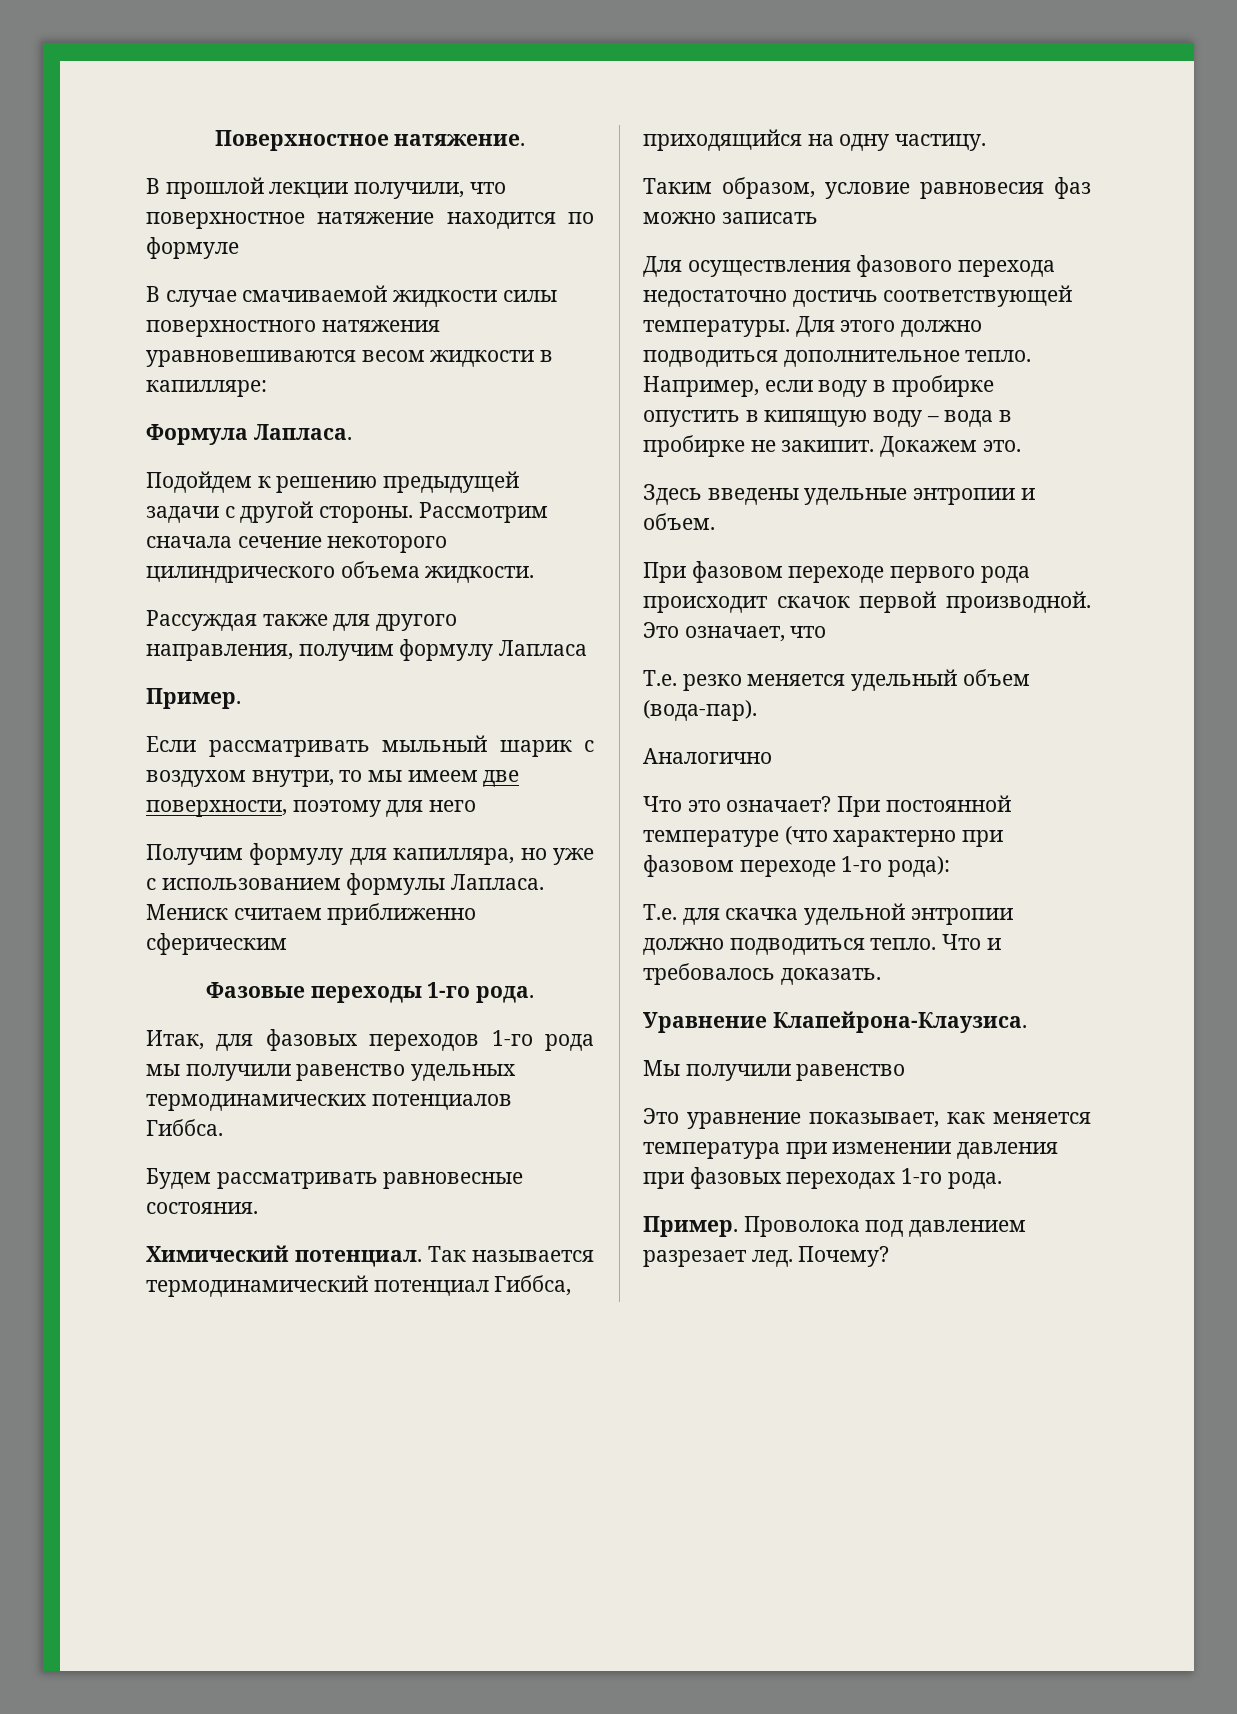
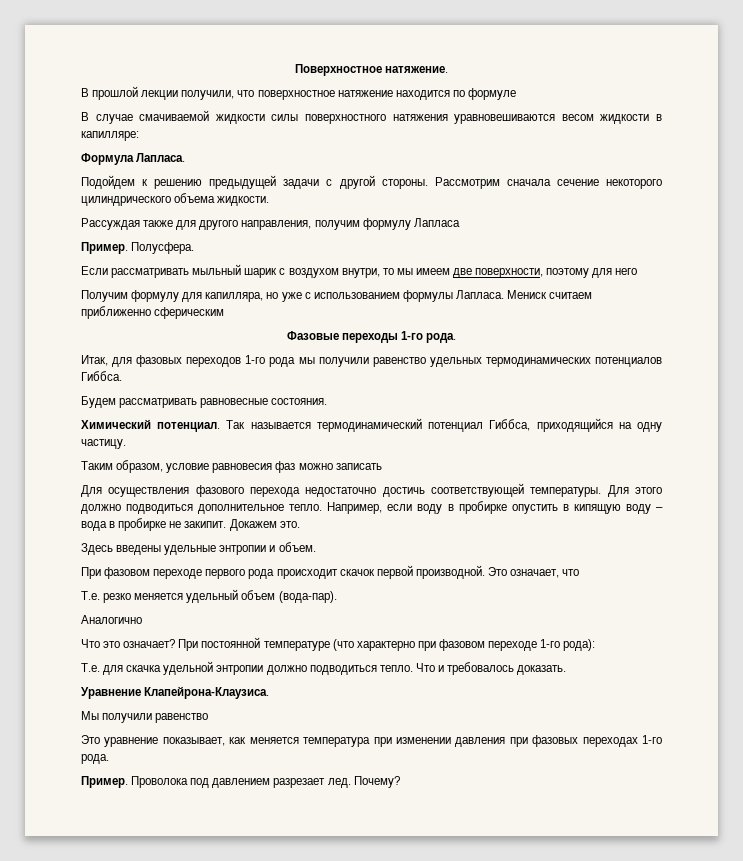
+ Полусфера.

